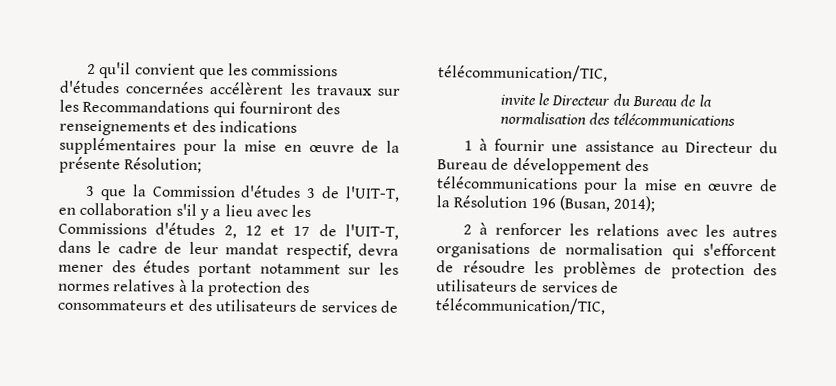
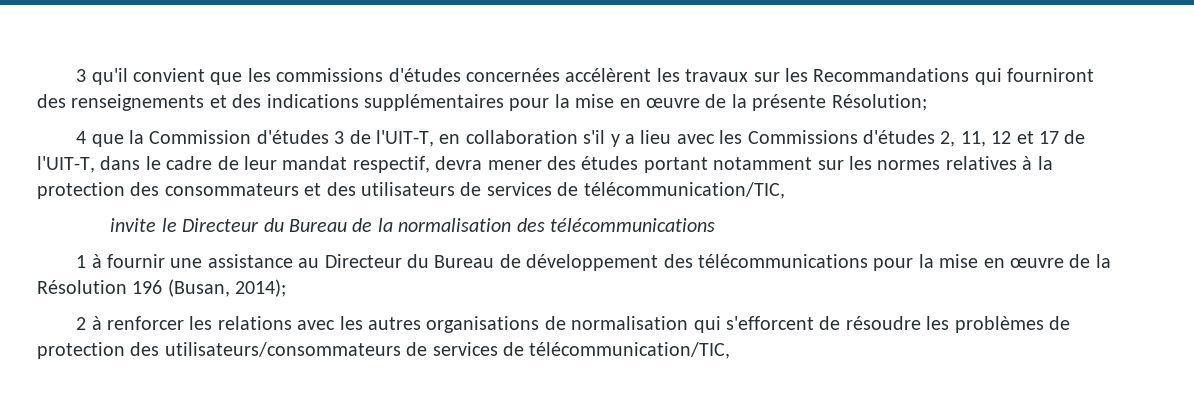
- 2 qu'il convient que les commissions d'études concernées accélèrent les travaux sur les Recommandations qui fourniront des renseignements et des indications supplémentaires pour la mise en œuvre de la présente Résolution;
+ 3 qu'il convient que les commissions d'études concernées accélèrent les travaux sur les Recommandations qui fourniront des renseignements et des indications supplémentaires pour la mise en œuvre de la présente Résolution;
- 3 que la Commission d'études 3 de l'UIT-T, en collaboration s'il y a lieu avec les Commissions d'études 2, 12 et 17 de l'UIT-T, dans le cadre de leur mandat respectif, devra mener des études portant notamment sur les normes relatives à la protection des consommateurs et des utilisateurs de services de télécommunication/TIC,
+ 4 que la Commission d'études 3 de l'UIT-T, en collaboration s'il y a lieu avec les Commissions d'études 2, 11, 12 et 17 de l'UIT-T, dans le cadre de leur mandat respectif, devra mener des études portant notamment sur les normes relatives à la protection des consommateurs et des utilisateurs de services de télécommunication/TIC,
- 2 à renforcer les relations avec les autres organisations de normalisation qui s'efforcent de résoudre les problèmes de protection des utilisateurs de services de télécommunication/TIC,
+ 2 à renforcer les relations avec les autres organisations de normalisation qui s'efforcent de résoudre les problèmes de protection des utilisateurs/consommateurs de services de télécommunication/TIC,

